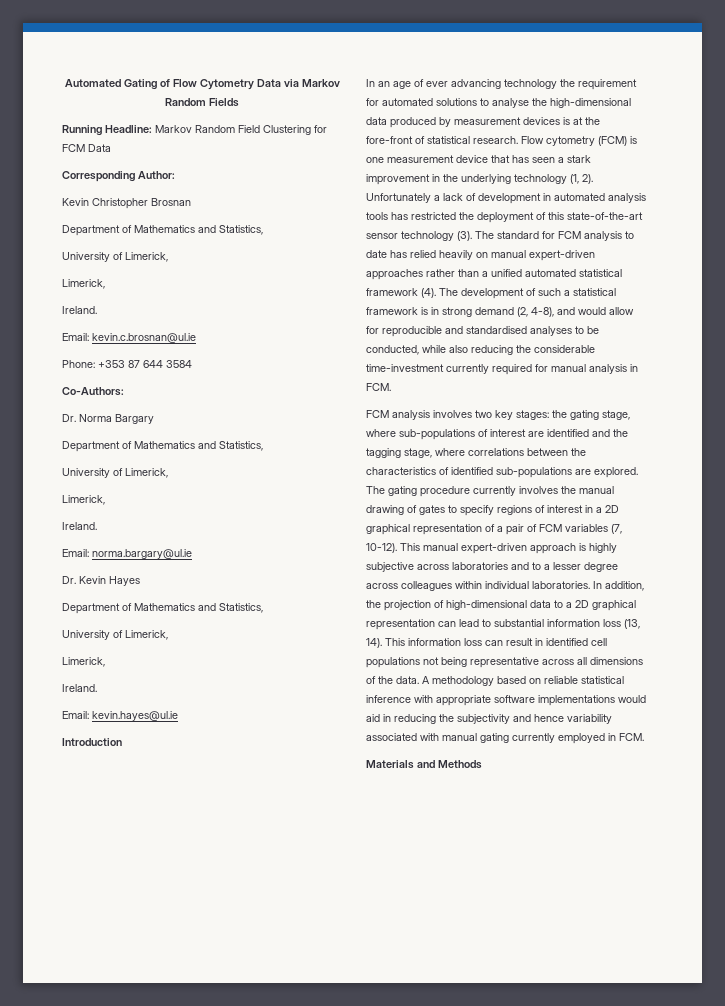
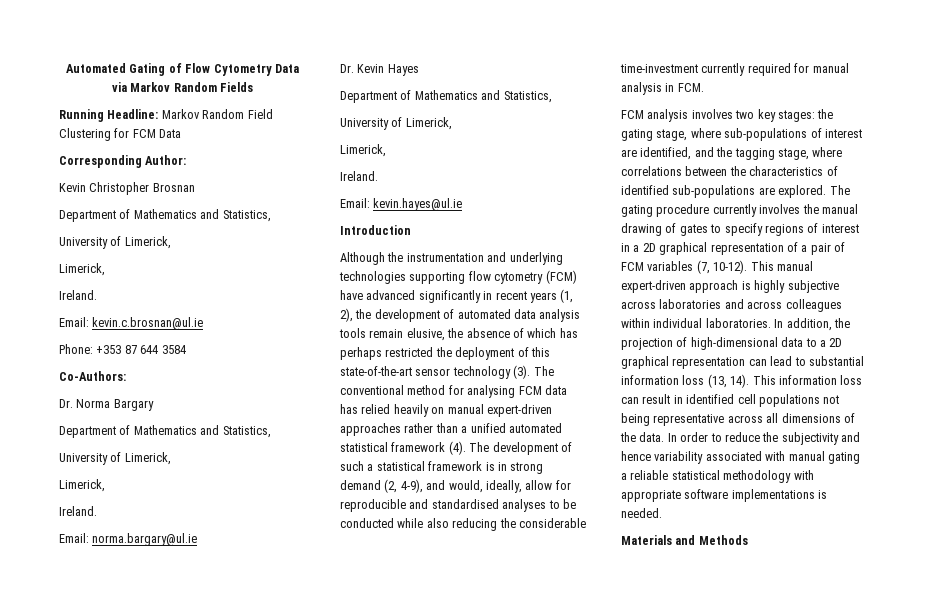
- In an age of ever advancing technology the requirement for automated solutions to analyse the high-dimensional data produced by measurement devices is at the fore-front of statistical research. Flow cytometry (FCM) is one measurement device that has seen a stark improvement in the underlying technology (1, 2). Unfortunately a lack of development in automated analysis tools has restricted the deployment of this state-of-the-art sensor technology (3).
+ Although the instrumentation and underlying technologies supporting flow cytometry (FCM) have advanced significantly in recent years (1, 2), the development of automated data analysis tools remain elusive, the absence of which has perhaps restricted the deployment of this state-of-the-art sensor technology (3).
- The standard for FCM analysis to date has relied heavily on manual expert-driven approaches rather than a unified automated statistical framework (4).
+ The conventional method for analysing FCM data has relied heavily on manual expert-driven approaches rather than a unified automated statistical framework (4).
- The development of such a statistical framework is in strong demand (2, 4-8), and would allow for reproducible and standardised analyses to be conducted, while also reducing the considerable time-investment currently required for manual analysis in FCM.
+ The development of such a statistical framework is in strong demand (2, 4-9), and would, ideally, allow for reproducible and standardised analyses to be conducted while also reducing the considerable time-investment currently required for manual analysis in FCM.
- FCM analysis involves two key stages: the gating stage, where sub-populations of interest are identified and the tagging stage, where correlations between the characteristics of identified sub-populations are explored.
+ FCM analysis involves two key stages: the gating stage, where sub-populations of interest are identified, and the tagging stage, where correlations between the characteristics of identified sub-populations are explored.
- This manual expert-driven approach is highly subjective across laboratories and to a lesser degree across colleagues within individual laboratories.
+ This manual expert-driven approach is highly subjective across laboratories and across colleagues within individual laboratories.
- A methodology based on reliable statistical inference with appropriate software implementations would aid in reducing the subjectivity and hence variability associated with manual gating currently employed in FCM.
+ In order to reduce the subjectivity and hence variability associated with manual gating a reliable statistical methodology with appropriate software implementations is needed.

